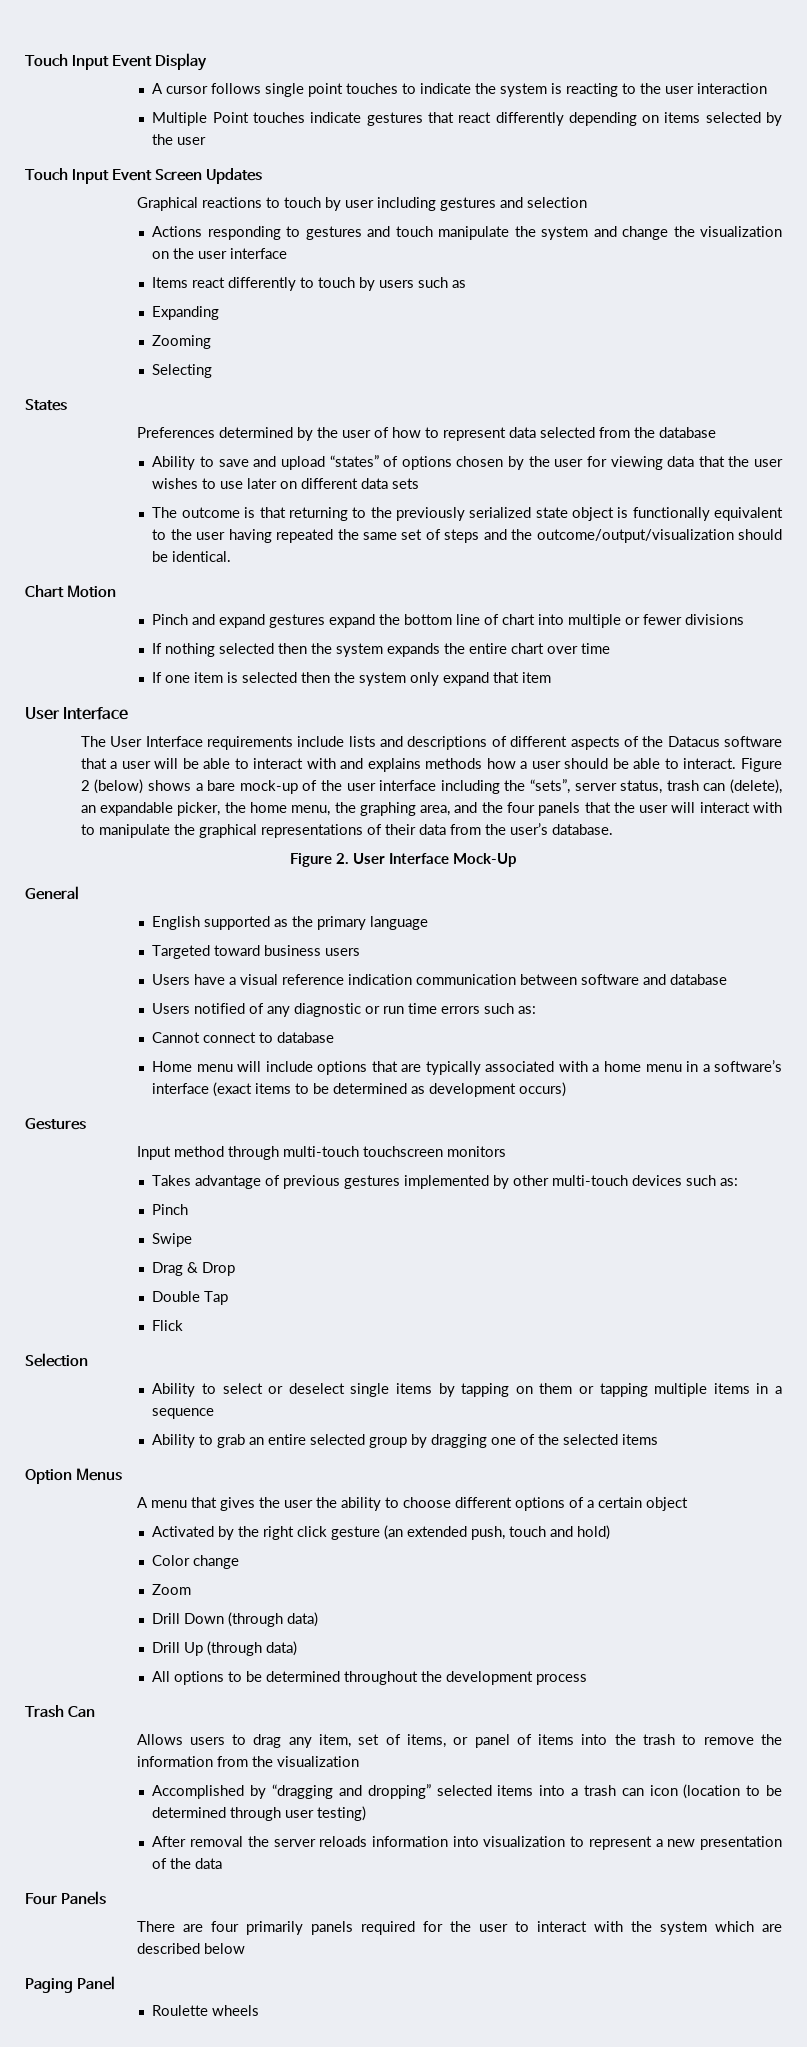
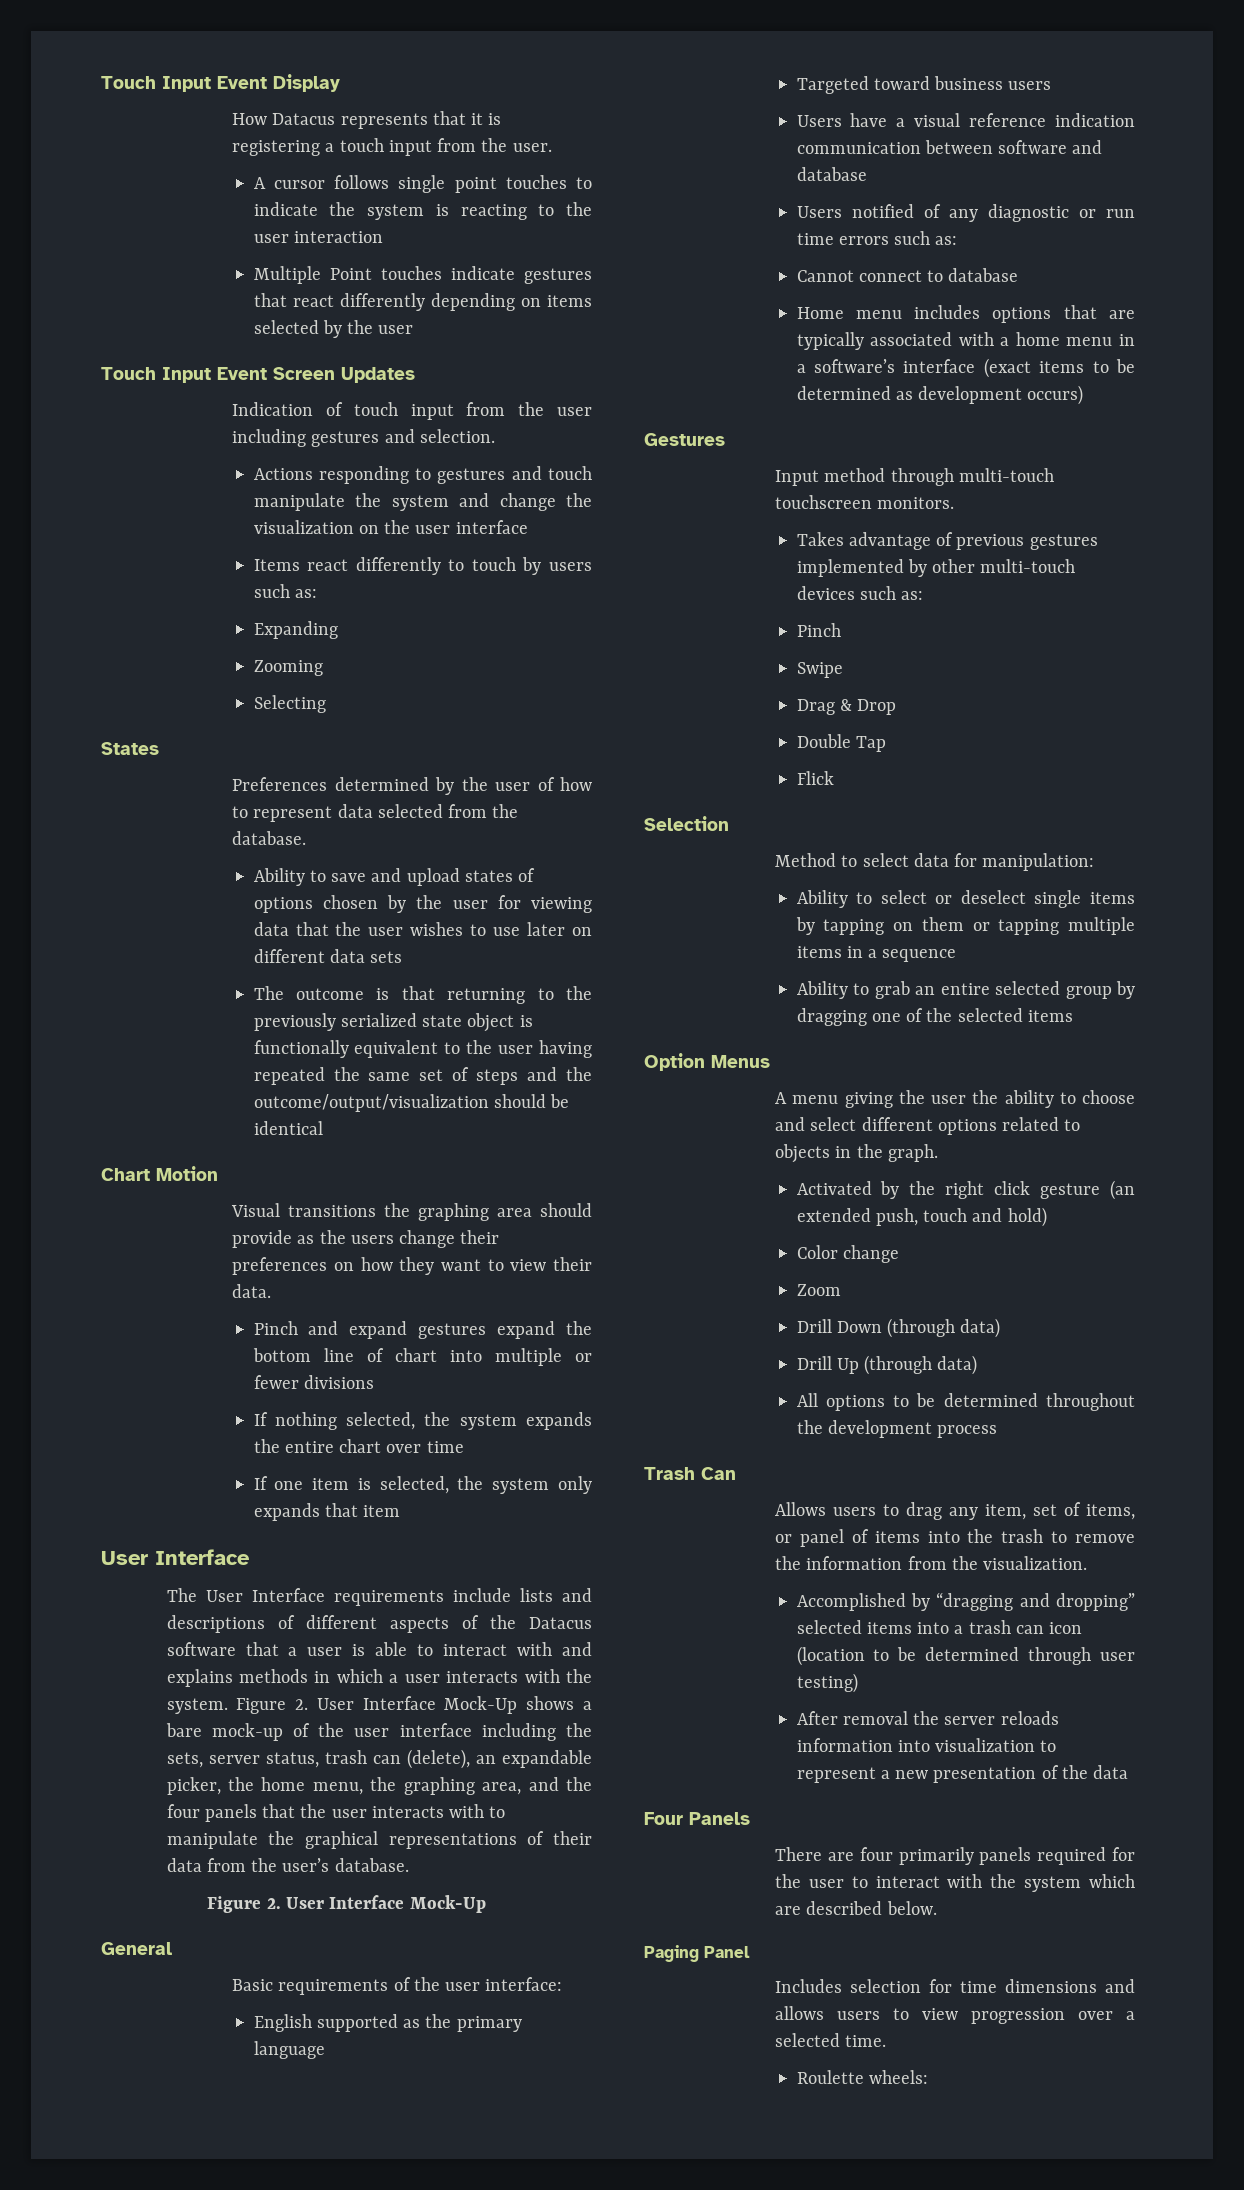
+ How Datacus represents that it is registering a touch input from the user.
- Graphical reactions to touch by user including gestures and selection
+ Indication of touch input from the user including gestures and selection.
- Items react differently to touch by users such as
+ Items react differently to touch by users such as:
- Preferences determined by the user of how to represent data selected from the database
+ Preferences determined by the user of how to represent data selected from the database.
- Ability to save and upload “states” of options chosen by the user for viewing data that the user wishes to use later on different data sets
+ Ability to save and upload states of options chosen by the user for viewing data that the user wishes to use later on different data sets
- The outcome is that returning to the previously serialized state object is functionally equivalent to the user having repeated the same set of steps and the outcome/output/visualization should be identical.
+ The outcome is that returning to the previously serialized state object is functionally equivalent to the user having repeated the same set of steps and the outcome/output/visualization should be identical
+ Visual transitions the graphing area should provide as the users change their preferences on how they want to view their data.
- If nothing selected then the system expands the entire chart over time
+ If nothing selected, the system expands the entire chart over time
- If one item is selected then the system only expand that item
+ If one item is selected, the system only expands that item
- The User Interface requirements include lists and descriptions of different aspects of the Datacus software that a user will be able to interact with and explains methods how a user should be able to interact. Figure 2 (below) shows a bare mock-up of the user interface including the “sets”, server status, trash can (delete), an expandable picker, the home menu, the graphing area, and the four panels that the user will interact with to manipulate the graphical representations of their data from the user’s database.
+ The User Interface requirements include lists and descriptions of different aspects of the Datacus software that a user is able to interact with and explains methods in which a user interacts with the system. Figure 2. User Interface Mock-Up shows a bare mock-up of the user interface including the sets, server status, trash can (delete), an expandable picker, the home menu, the graphing area, and the four panels that the user interacts with to manipulate the graphical representations of their data from the user’s database.
+ Basic requirements of the user interface:
- Home menu will include options that are typically associated with a home menu in a software’s interface (exact items to be determined as development occurs)
+ Home menu includes options that are typically associated with a home menu in a software’s interface (exact items to be determined as development occurs)
- Input method through multi-touch touchscreen monitors
+ Input method through multi-touch touchscreen monitors.
+ Method to select data for manipulation:
- A menu that gives the user the ability to choose different options of a certain object
+ A menu giving the user the ability to choose and select different options related to objects in the graph.
- Allows users to drag any item, set of items, or panel of items into the trash to remove the information from the visualization
+ Allows users to drag any item, set of items, or panel of items into the trash to remove the information from the visualization.
- There are four primarily panels required for the user to interact with the system which are described below
+ There are four primarily panels required for the user to interact with the system which are described below.
+ Includes selection for time dimensions and allows users to view progression over a selected time.
- Roulette wheels
+ Roulette wheels:

